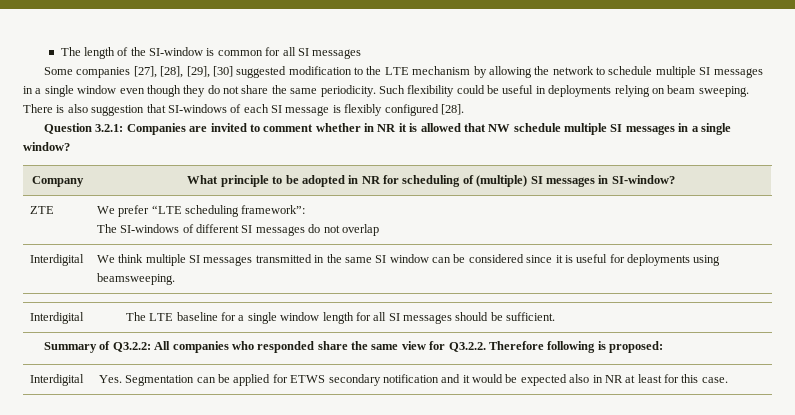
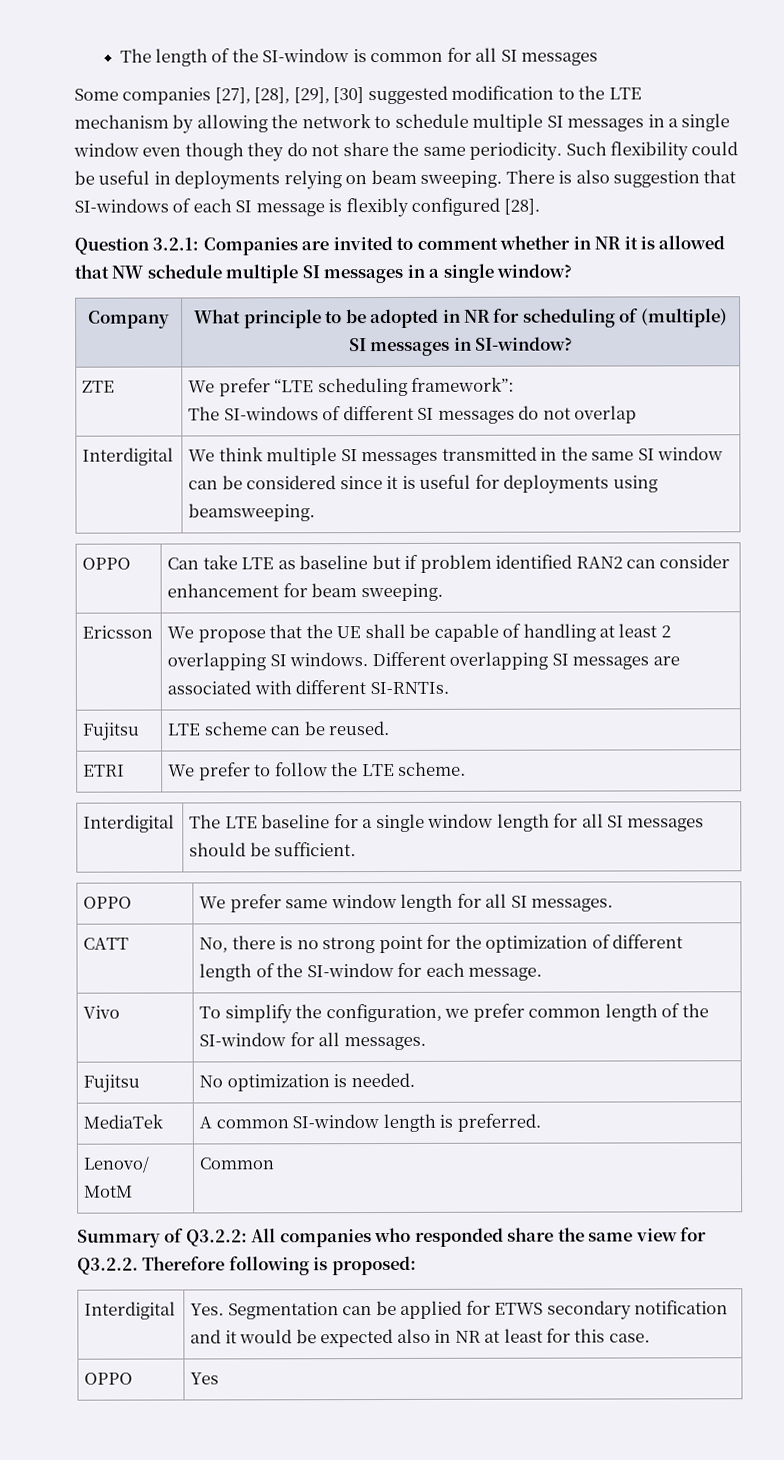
+ OPPO | Can take LTE as baseline but if problem identified RAN2 can consider enhancement for beam sweeping.
+ Ericsson | We propose that the UE shall be capable of handling at least 2 overlapping SI windows. Different overlapping SI messages are associated with different SI-RNTIs.
+ Fujitsu | LTE scheme can be reused.
+ ETRI | We prefer to follow the LTE scheme.
+ OPPO | We prefer same window length for all SI messages.
+ CATT | No, there is no strong point for the optimization of different length of the SI-window for each message.
+ Vivo | To simplify the configuration, we prefer common length of the SI-window for all messages.
+ Fujitsu | No optimization is needed.
+ MediaTek | A common SI-window length is preferred.
+ Lenovo/ MotM | Common
+ OPPO | Yes

